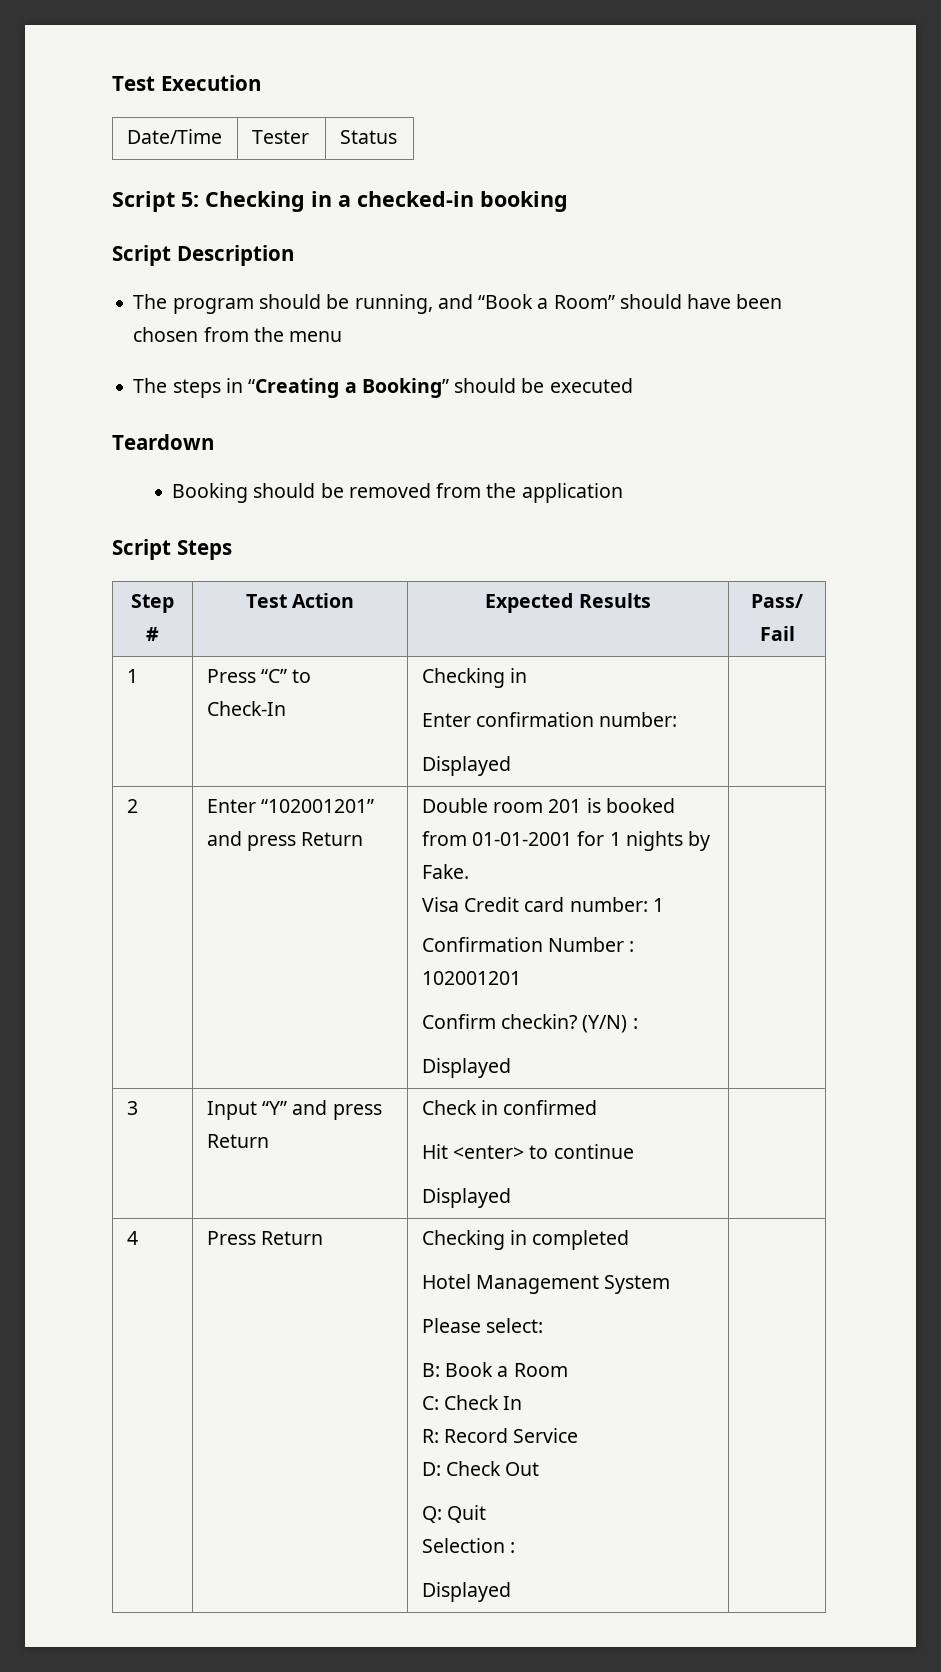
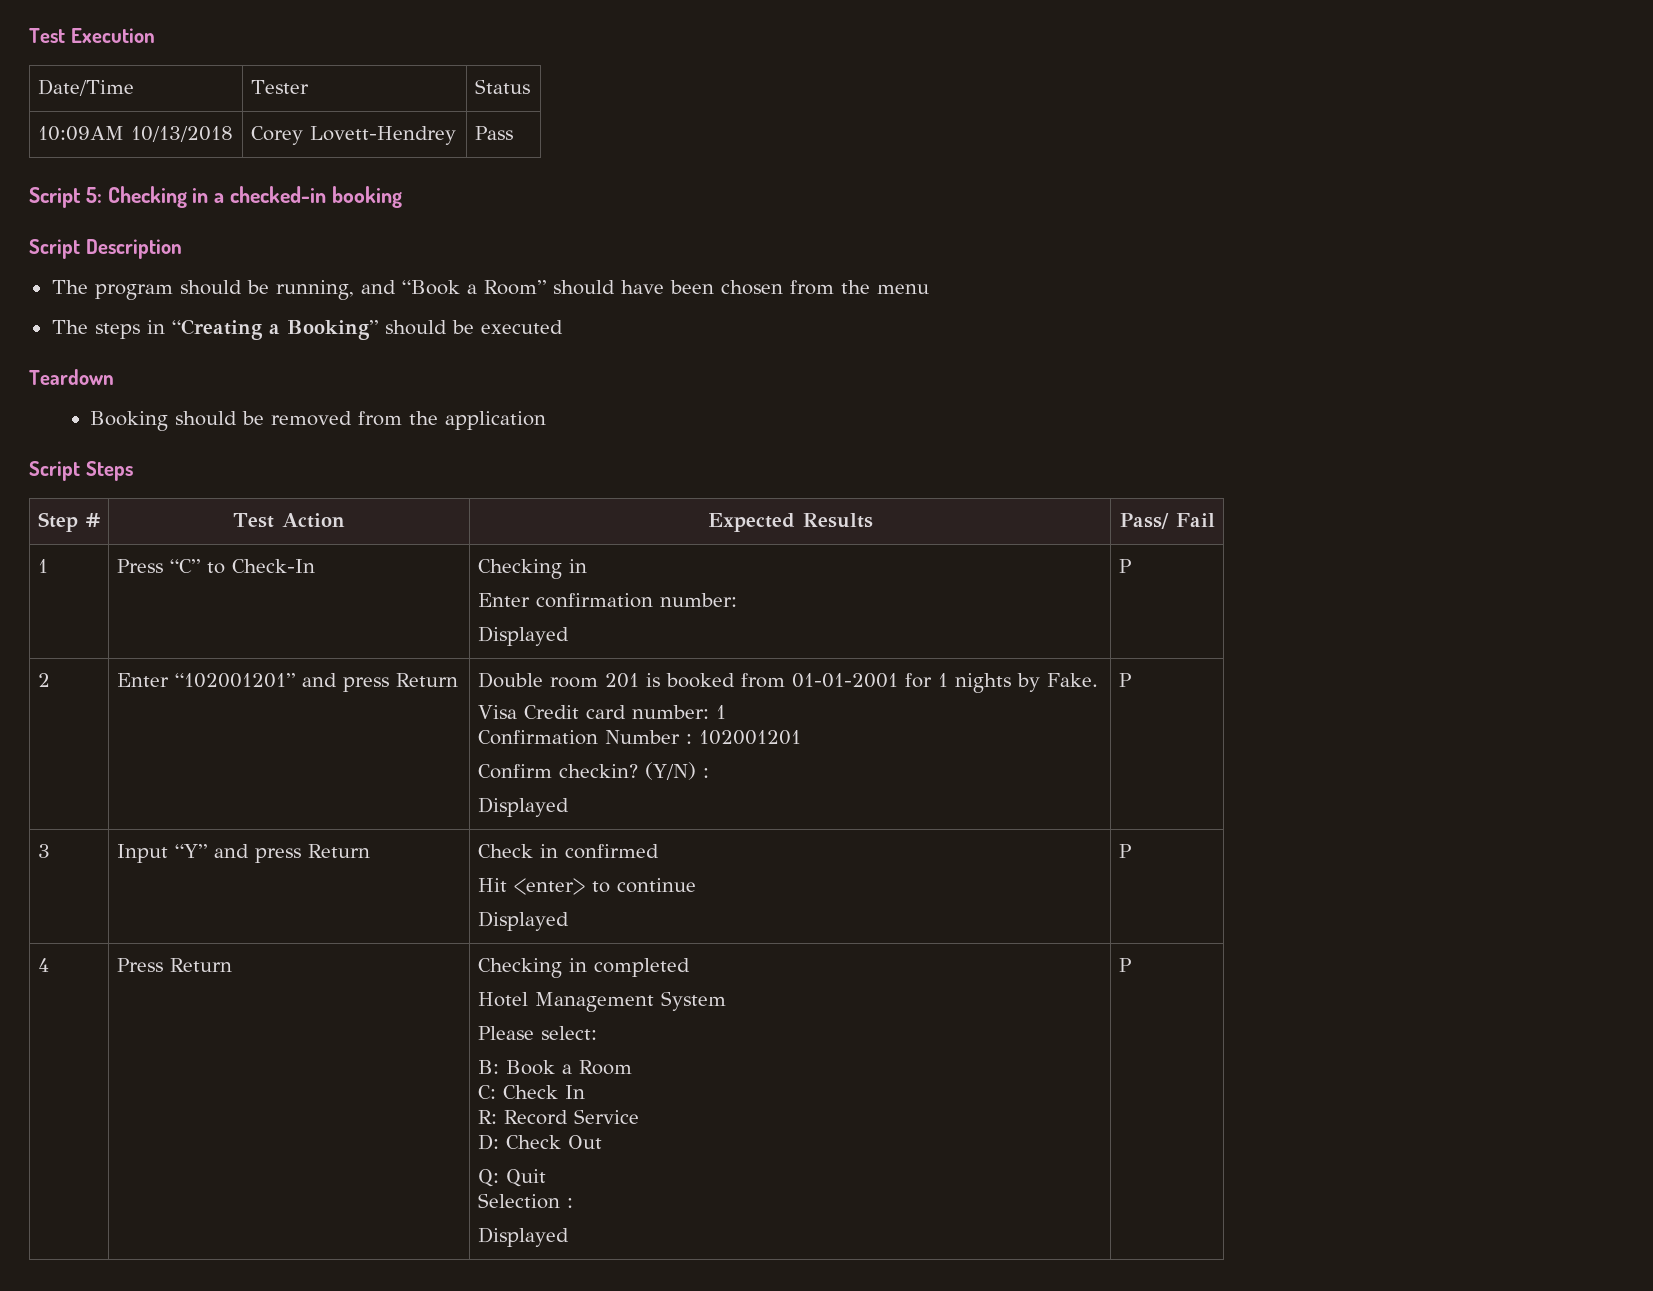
+ 10:09AM 10/13/2018 | Corey Lovett-Hendrey | Pass
  1 | Press “C” to Check-In | Checking in
  Enter confirmation number:
- Displayed |
+ Displayed | P
  2 | Enter “102001201” and press Return | Double room 201 is booked from 01-01-2001 for 1 nights by Fake.
  Visa Credit card number: 1
  Confirmation Number : 102001201
  Confirm checkin? (Y/N) :
- Displayed |
+ Displayed | P
  3 | Input “Y” and press Return | Check in confirmed
  Hit <enter> to continue
- Displayed |
+ Displayed | P
  4 | Press Return | Checking in completed
  Hotel Management System
  Please select:
  B: Book a Room
  C: Check In
  R: Record Service
  D: Check Out
  Q: Quit
  Selection :
- Displayed |
+ Displayed | P

